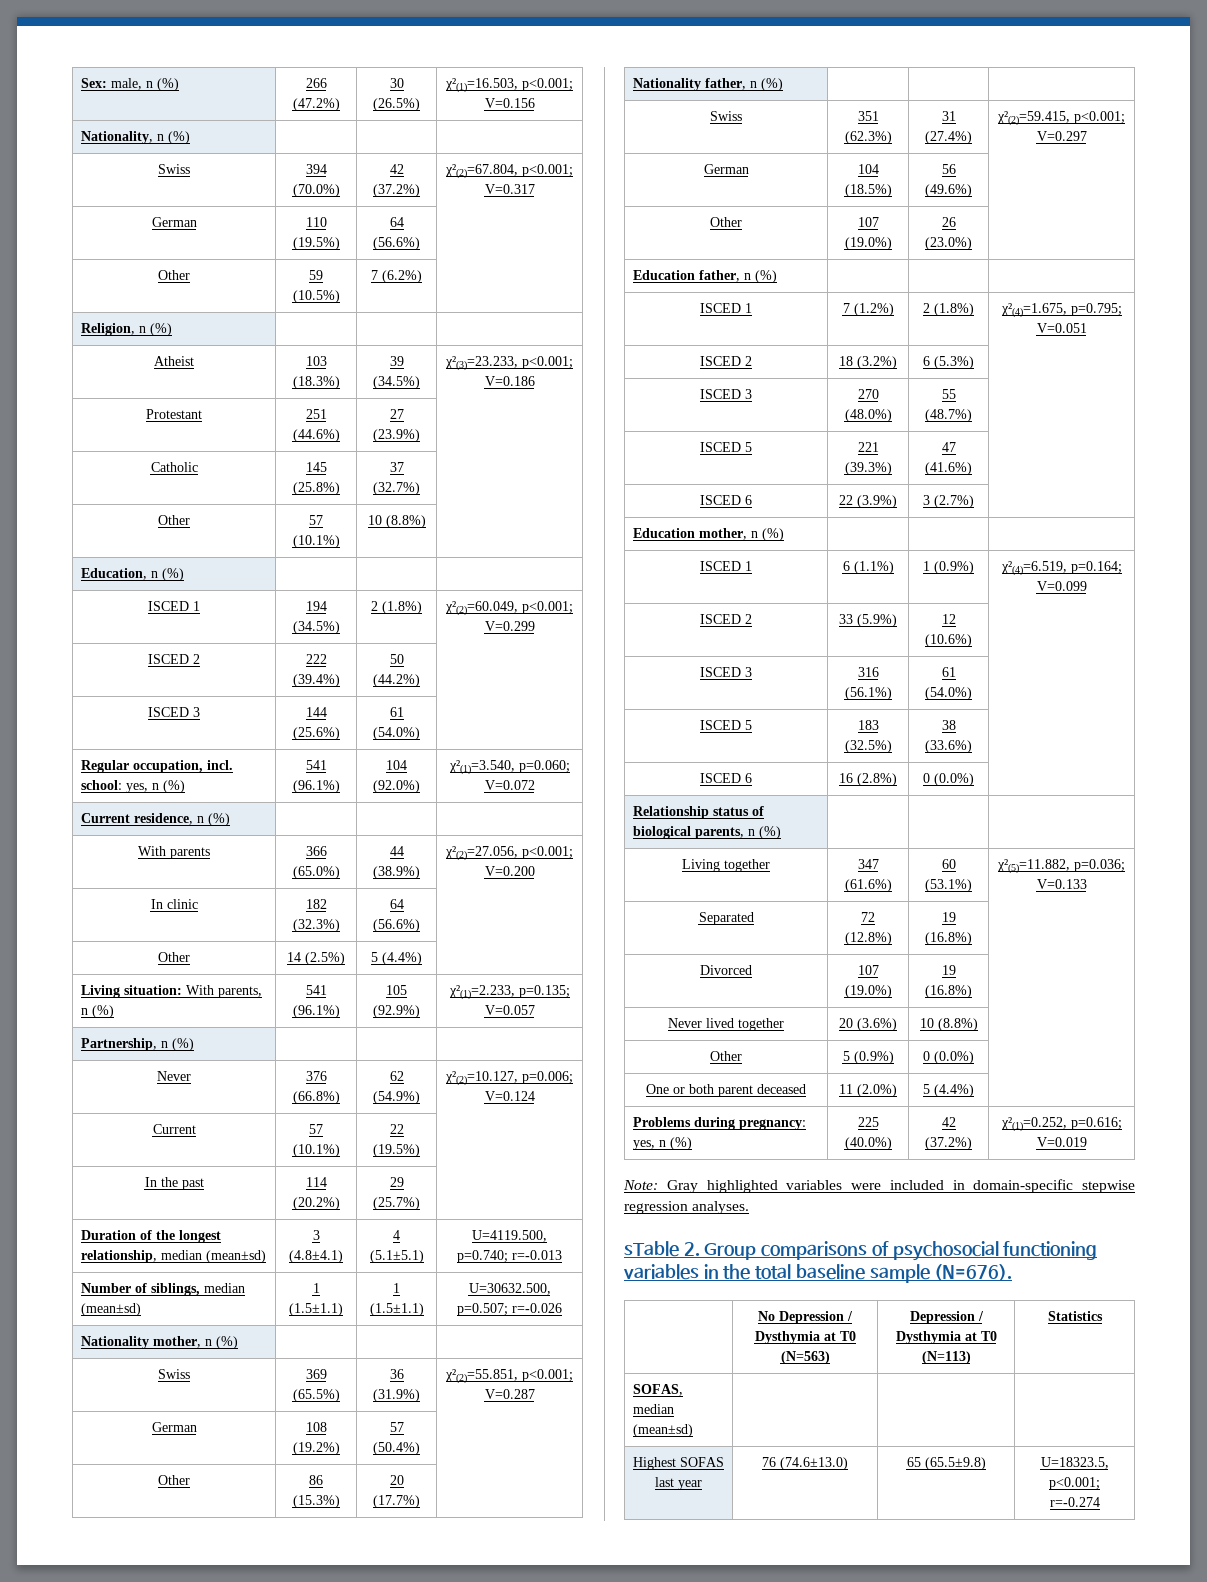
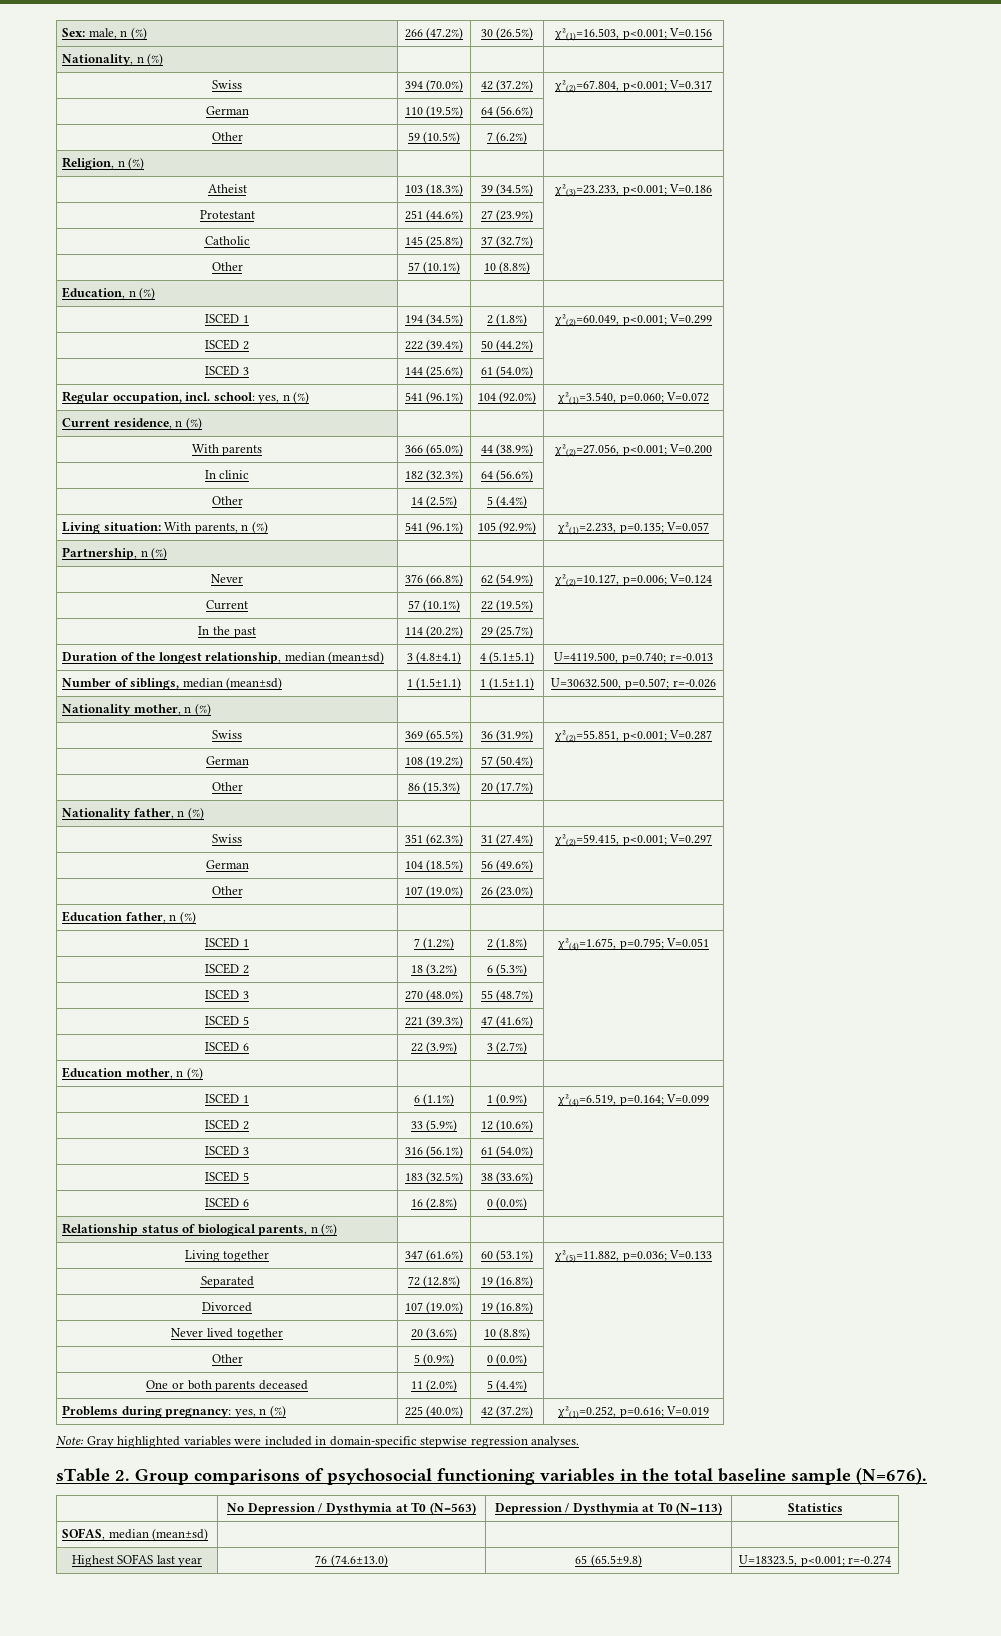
- One or both parent deceased | 11 (2.0%) | 5 (4.4%) |
+ One or both parents deceased | 11 (2.0%) | 5 (4.4%) |

